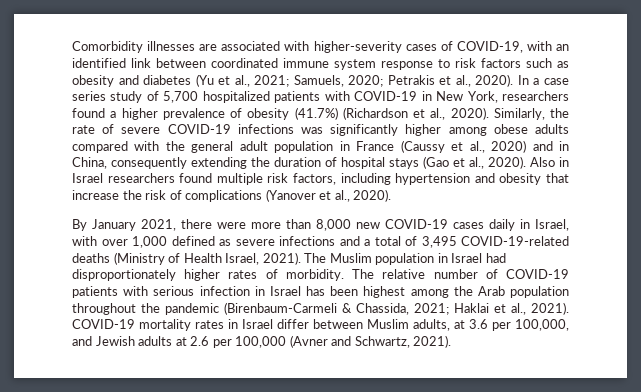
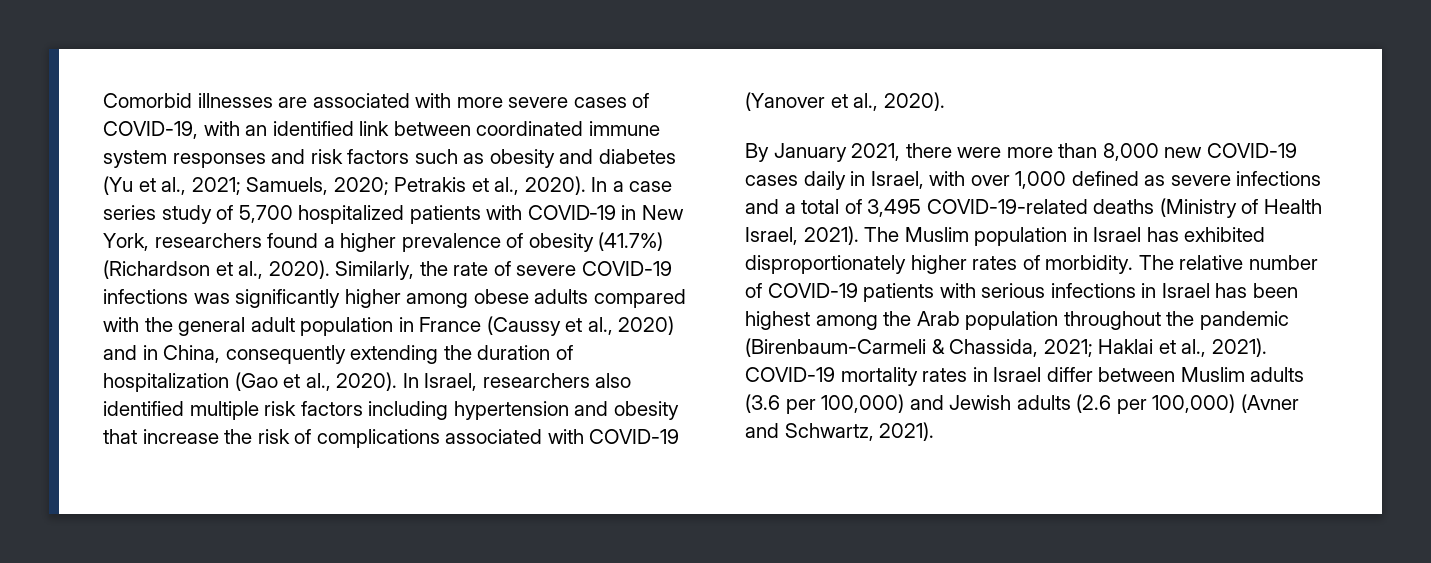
- Comorbidity illnesses are associated with higher-severity cases of COVID-19, with an identified link between coordinated immune system response to risk factors such as obesity and diabetes (Yu et al., 2021; Samuels, 2020; Petrakis et al., 2020).
+ Comorbid illnesses are associated with more severe cases of COVID-19, with an identified link between coordinated immune system responses and risk factors such as obesity and diabetes (Yu et al., 2021; Samuels, 2020; Petrakis et al., 2020).
- Similarly, the rate of severe COVID-19 infections was significantly higher among obese adults compared with the general adult population in France (Caussy et al., 2020) and in China, consequently extending the duration of hospital stays (Gao et al., 2020).
+ Similarly, the rate of severe COVID-19 infections was significantly higher among obese adults compared with the general adult population in France (Caussy et al., 2020) and in China, consequently extending the duration of hospitalization (Gao et al., 2020).
- Also in Israel researchers found multiple risk factors, including hypertension and obesity that increase the risk of complications (Yanover et al., 2020).
+ In Israel, researchers also identified multiple risk factors including hypertension and obesity that increase the risk of complications associated with COVID-19 (Yanover et al., 2020).
- The Muslim population in Israel had disproportionately higher rates of morbidity.
+ The Muslim population in Israel has exhibited disproportionately higher rates of morbidity.
- The relative number of COVID-19 patients with serious infection in Israel has been highest among the Arab population throughout the pandemic (Birenbaum-Carmeli & Chassida, 2021; Haklai et al., 2021).
+ The relative number of COVID-19 patients with serious infections in Israel has been highest among the Arab population throughout the pandemic (Birenbaum-Carmeli & Chassida, 2021; Haklai et al., 2021).
- COVID-19 mortality rates in Israel differ between Muslim adults, at 3.6 per 100,000, and Jewish adults at 2.6 per 100,000 (Avner and Schwartz, 2021).
+ COVID-19 mortality rates in Israel differ between Muslim adults (3.6 per 100,000) and Jewish adults (2.6 per 100,000) (Avner and Schwartz, 2021).

